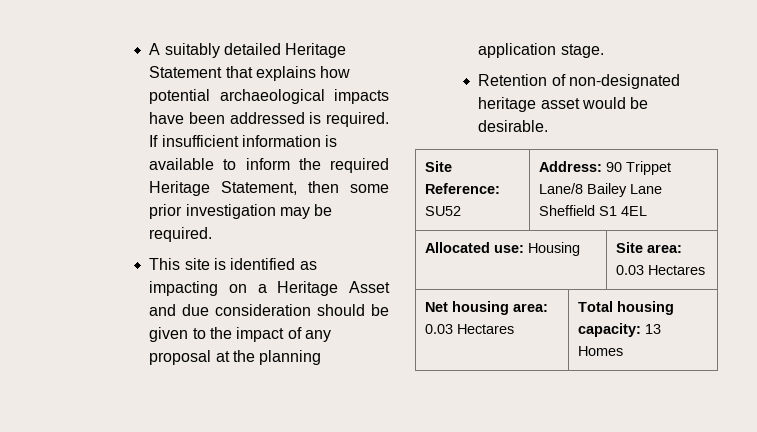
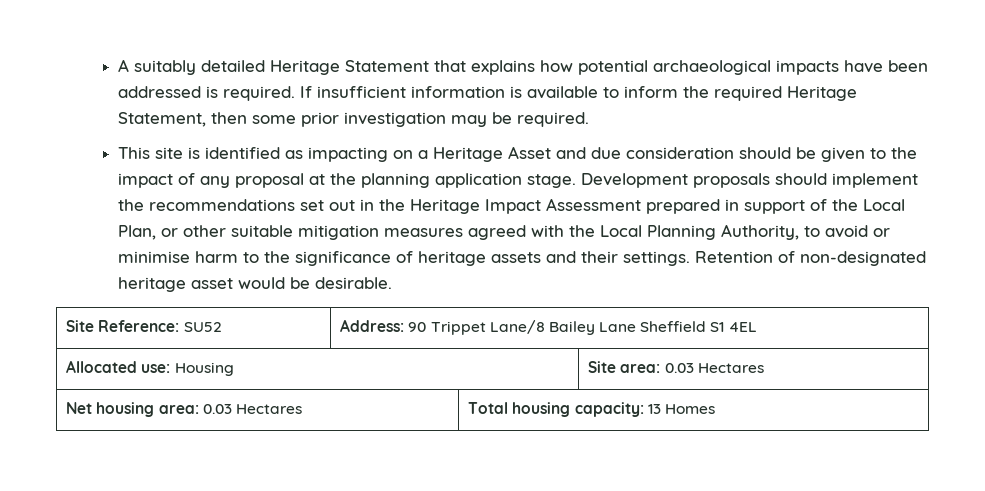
- This site is identified as impacting on a Heritage Asset and due consideration should be given to the impact of any proposal at the planning application stage.
- Retention of non-designated heritage asset would be desirable.
+ This site is identified as impacting on a Heritage Asset and due consideration should be given to the impact of any proposal at the planning application stage. Development proposals should implement the recommendations set out in the Heritage Impact Assessment prepared in support of the Local Plan, or other suitable mitigation measures agreed with the Local Planning Authority, to avoid or minimise harm to the significance of heritage assets and their settings. Retention of non-designated heritage asset would be desirable.

